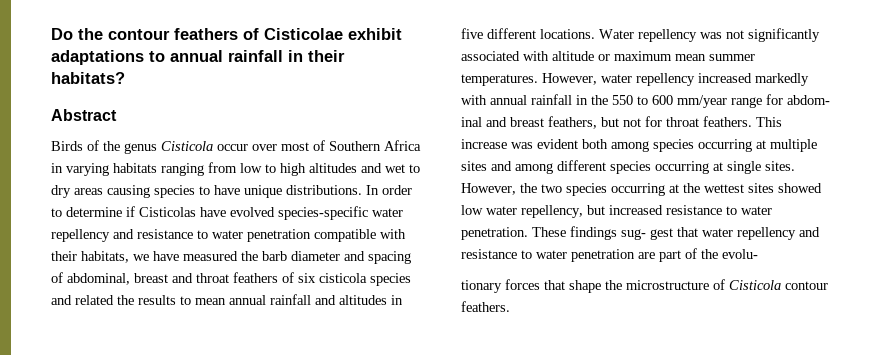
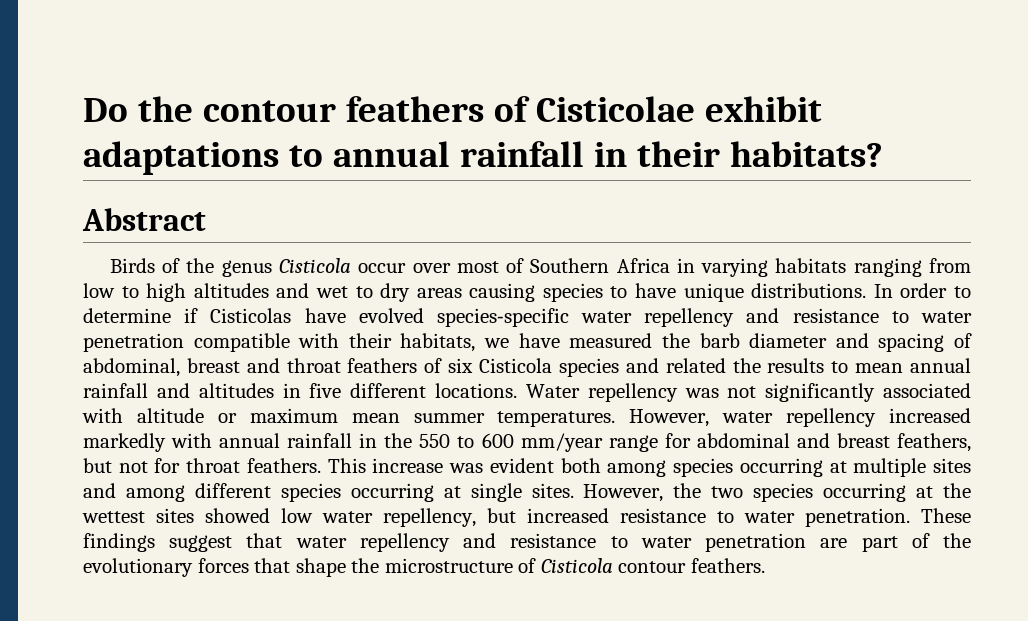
- In order to determine if Cisticolas have evolved species‐specific water repellency and resistance to water penetration compatible with their habitats, we have measured the barb diameter and spacing of abdominal, breast and throat feathers of six cisticola species and related the results to mean annual rainfall and altitudes in five different locations.
+ In order to determine if Cisticolas have evolved species‐specific water repellency and resistance to water penetration compatible with their habitats, we have measured the barb diameter and spacing of abdominal, breast and throat feathers of six Cisticola species and related the results to mean annual rainfall and altitudes in five different locations.
- However, water repellency increased markedly with annual rainfall in the 550 to 600 mm/year range for abdom- inal and breast feathers, but not for throat feathers.
+ However, water repellency increased markedly with annual rainfall in the 550 to 600 mm/year range for abdominal and breast feathers, but not for throat feathers.
- These findings sug- gest that water repellency and resistance to water penetration are part of the evolu-
- tionary forces that shape the microstructure of Cisticola contour feathers.
+ These findings suggest that water repellency and resistance to water penetration are part of the evolutionary forces that shape the microstructure of Cisticola contour feathers.

